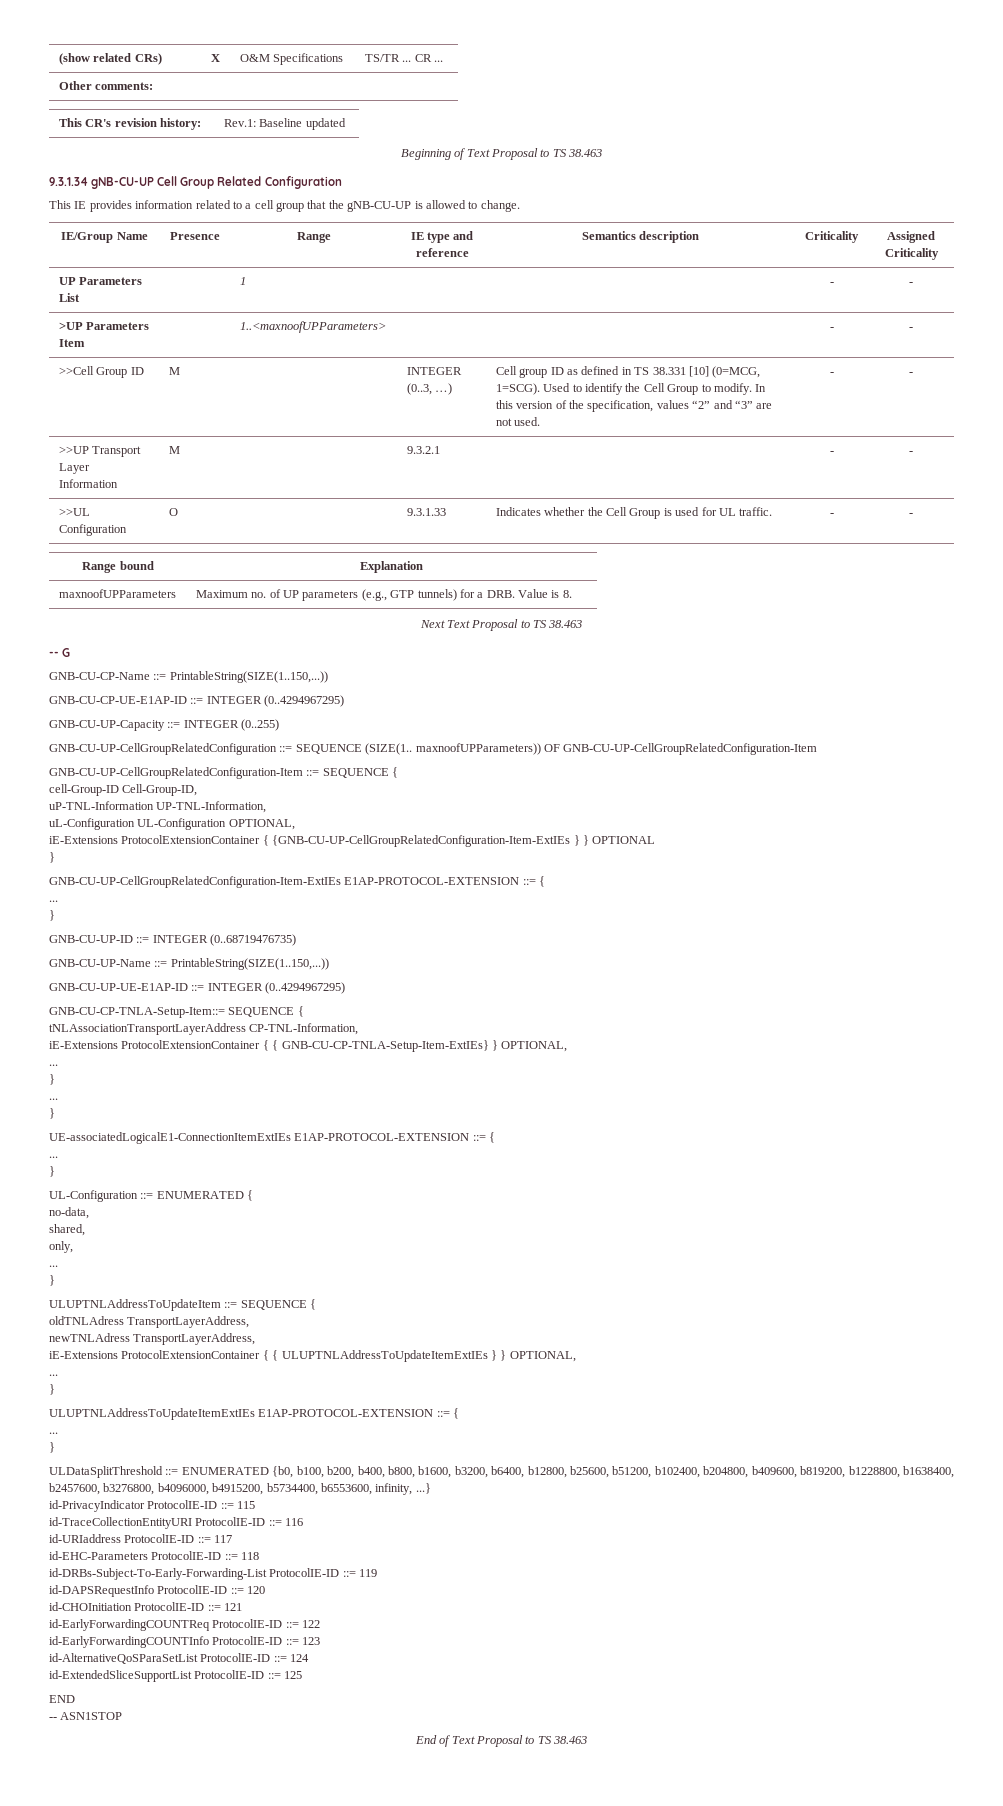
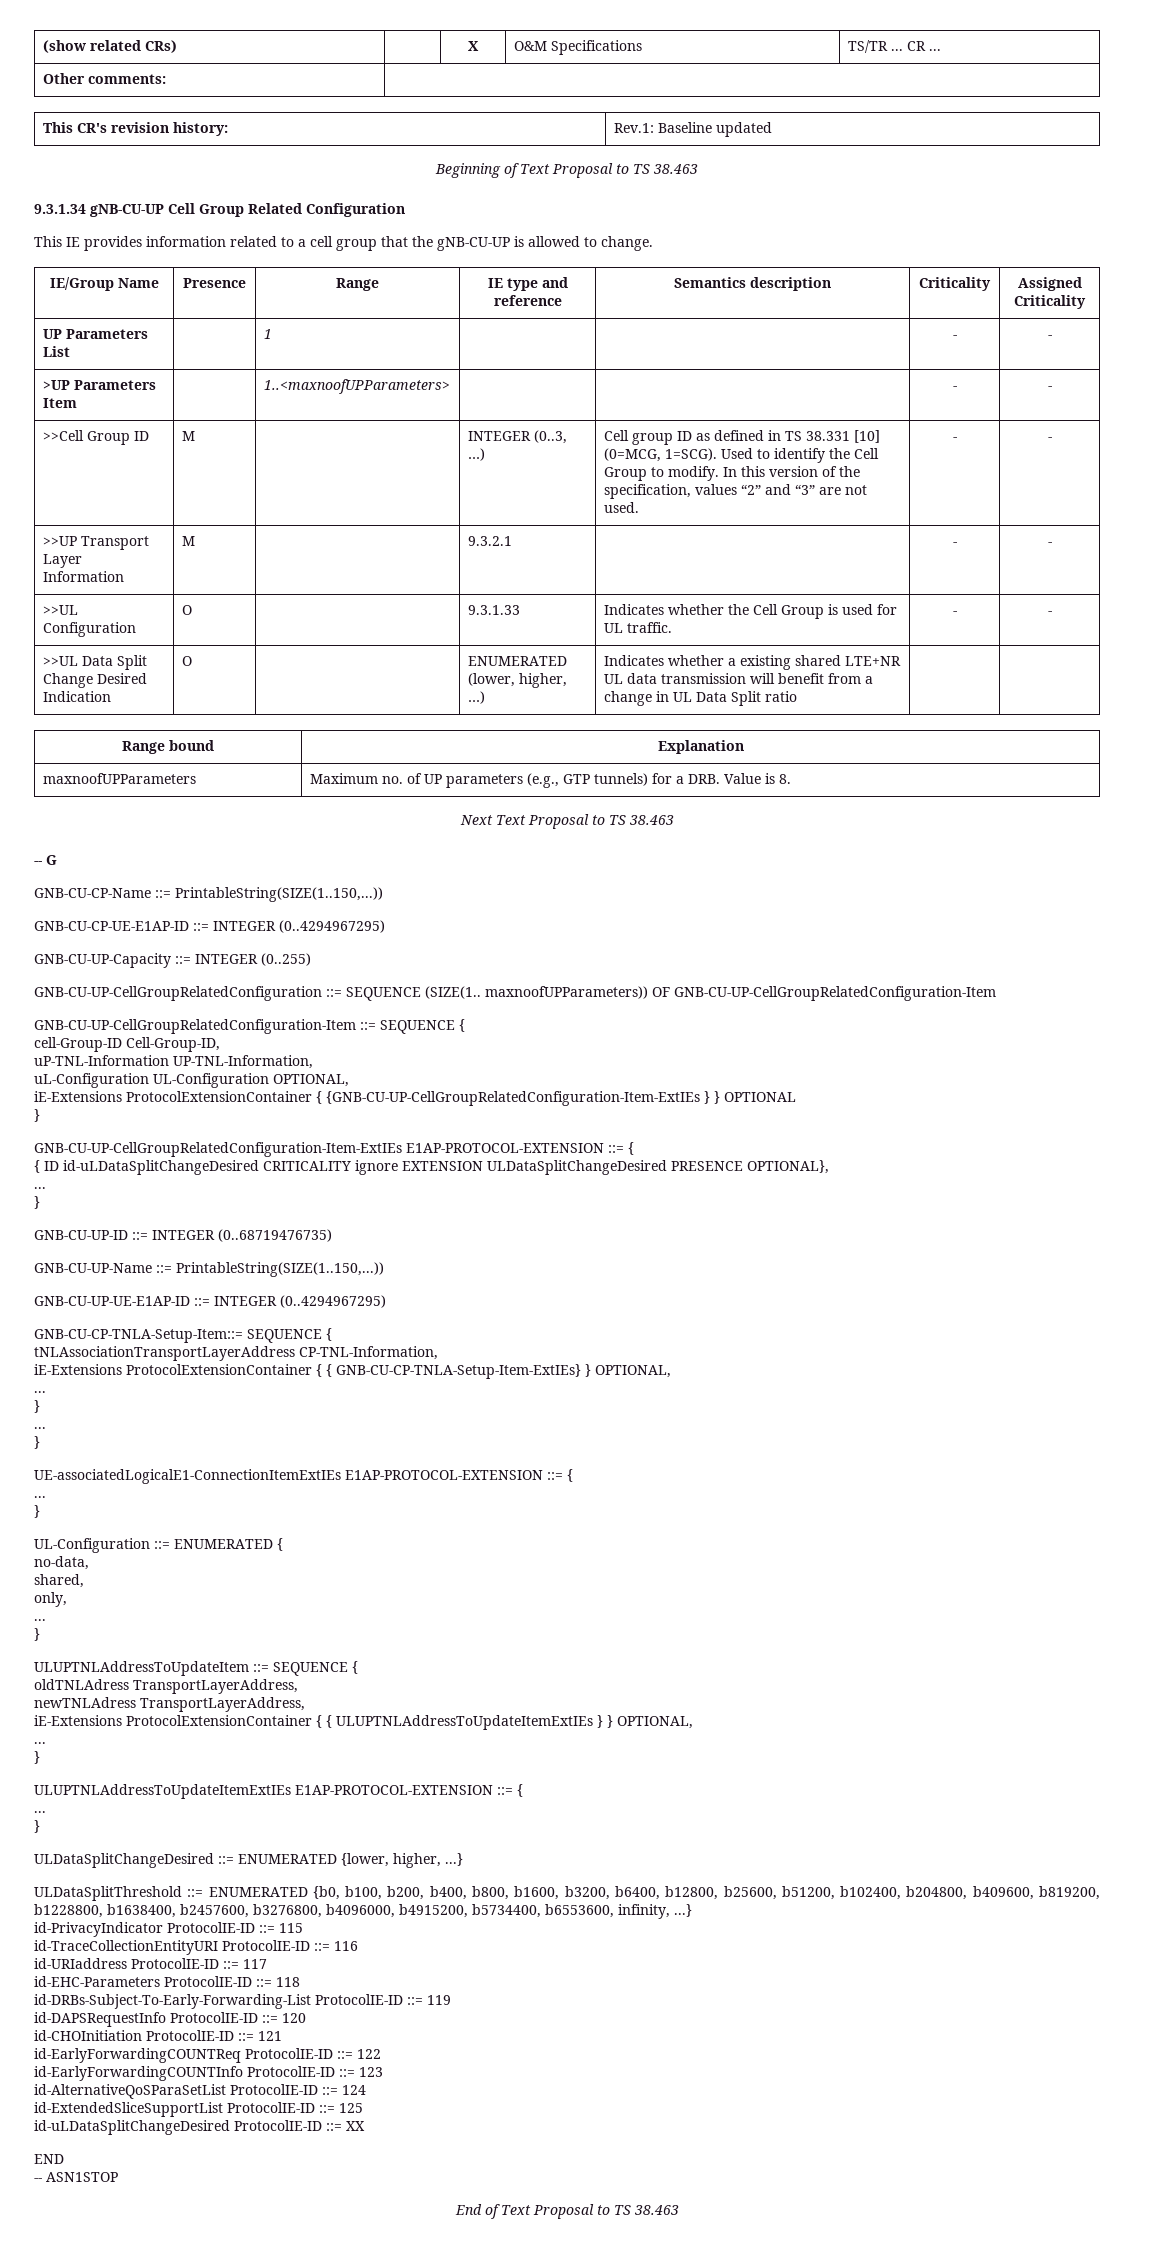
+ >>UL Data Split Change Desired Indication | O | | ENUMERATED (lower, higher, …) | Indicates whether a existing shared LTE+NR UL data transmission will benefit from a change in UL Data Split ratio | |
+ { ID id-uLDataSplitChangeDesired CRITICALITY ignore EXTENSION ULDataSplitChangeDesired PRESENCE OPTIONAL},
+ ULDataSplitChangeDesired ::= ENUMERATED {lower, higher, ...}
+ id-uLDataSplitChangeDesired ProtocolIE-ID ::= XX

